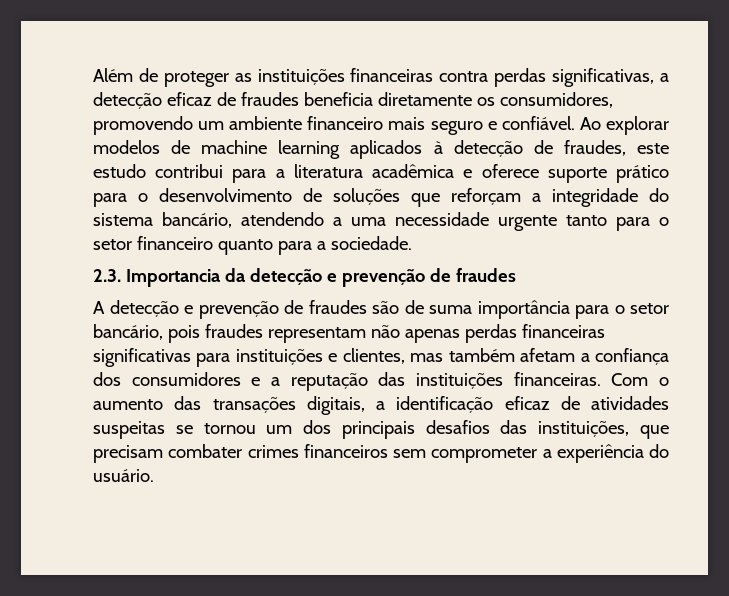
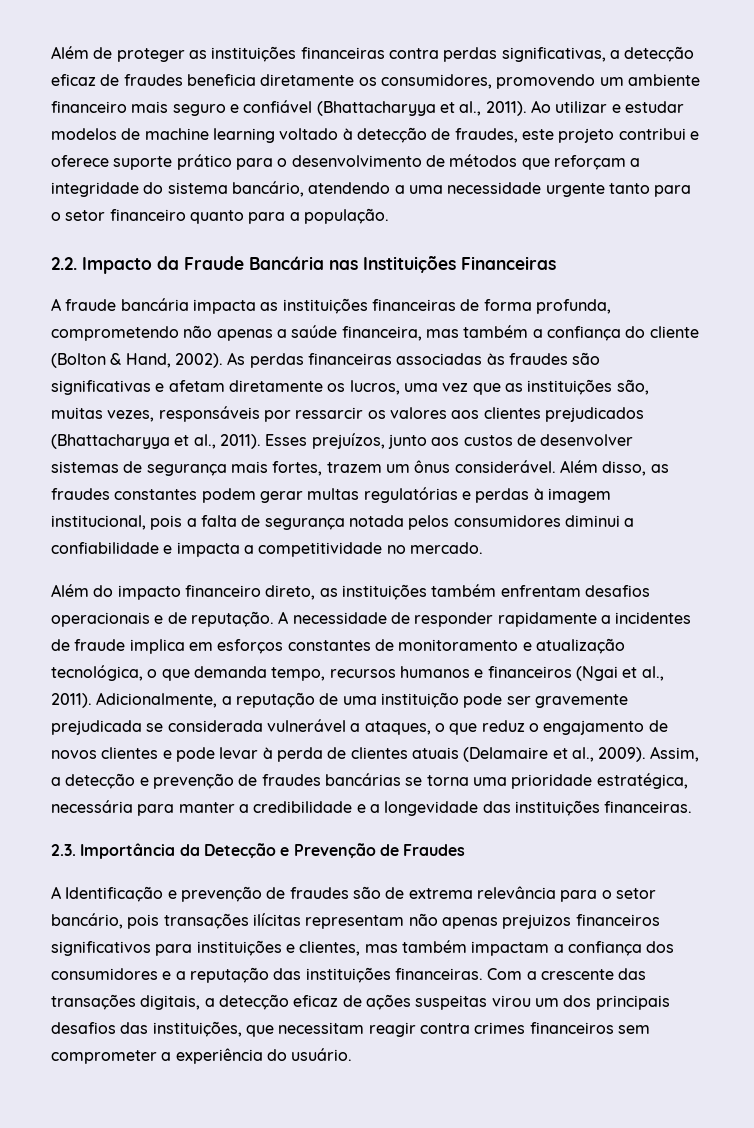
- Além de proteger as instituições financeiras contra perdas significativas, a detecção eficaz de fraudes beneficia diretamente os consumidores, promovendo um ambiente financeiro mais seguro e confiável. Ao explorar modelos de machine learning aplicados à detecção de fraudes, este estudo contribui para a literatura acadêmica e oferece suporte prático para o desenvolvimento de soluções que reforçam a integridade do sistema bancário, atendendo a uma necessidade urgente tanto para o setor financeiro quanto para a sociedade.
- 2.3. Importancia da detecção e prevenção de fraudes
- A detecção e prevenção de fraudes são de suma importância para o setor bancário, pois fraudes representam não apenas perdas financeiras significativas para instituições e clientes, mas também afetam a confiança dos consumidores e a reputação das instituições financeiras.
+ Além de proteger as instituições financeiras contra perdas significativas, a detecção eficaz de fraudes beneficia diretamente os consumidores, promovendo um ambiente financeiro mais seguro e confiável (Bhattacharyya et al., 2011). Ao utilizar e estudar modelos de machine learning voltado à detecção de fraudes, este projeto contribui e oferece suporte prático para o desenvolvimento de métodos que reforçam a integridade do sistema bancário, atendendo a uma necessidade urgente tanto para o setor financeiro quanto para a população.
+ 2.2. Impacto da Fraude Bancária nas Instituições Financeiras
+ A fraude bancária impacta as instituições financeiras de forma profunda, comprometendo não apenas a saúde financeira, mas também a confiança do cliente (Bolton & Hand, 2002). As perdas financeiras associadas às fraudes são significativas e afetam diretamente os lucros, uma vez que as instituições são, muitas vezes, responsáveis por ressarcir os valores aos clientes prejudicados (Bhattacharyya et al., 2011). Esses prejuízos, junto aos custos de desenvolver sistemas de segurança mais fortes, trazem um ônus considerável. Além disso, as fraudes constantes podem gerar multas regulatórias e perdas à imagem institucional, pois a falta de segurança notada pelos consumidores diminui a confiabilidade e impacta a competitividade no mercado.
+ Além do impacto financeiro direto, as instituições também enfrentam desafios operacionais e de reputação. A necessidade de responder rapidamente a incidentes de fraude implica em esforços constantes de monitoramento e atualização tecnológica, o que demanda tempo, recursos humanos e financeiros (Ngai et al., 2011). Adicionalmente, a reputação de uma instituição pode ser gravemente prejudicada se considerada vulnerável a ataques, o que reduz o engajamento de novos clientes e pode levar à perda de clientes atuais (Delamaire et al., 2009). Assim, a detecção e prevenção de fraudes bancárias se torna uma prioridade estratégica, necessária para manter a credibilidade e a longevidade das instituições financeiras.
+ 2.3. Importância da Detecção e Prevenção de Fraudes
+ A Identificação e prevenção de fraudes são de extrema relevância para o setor bancário, pois transações ilícitas representam não apenas prejuizos financeiros significativos para instituições e clientes, mas também impactam a confiança dos consumidores e a reputação das instituições financeiras.
- Com o aumento das transações digitais, a identificação eficaz de atividades suspeitas se tornou um dos principais desafios das instituições, que precisam combater crimes financeiros sem comprometer a experiência do usuário.
+ Com a crescente das transações digitais, a detecção eficaz de ações suspeitas virou um dos principais desafios das instituições, que necessitam reagir contra crimes financeiros sem comprometer a experiência do usuário.

